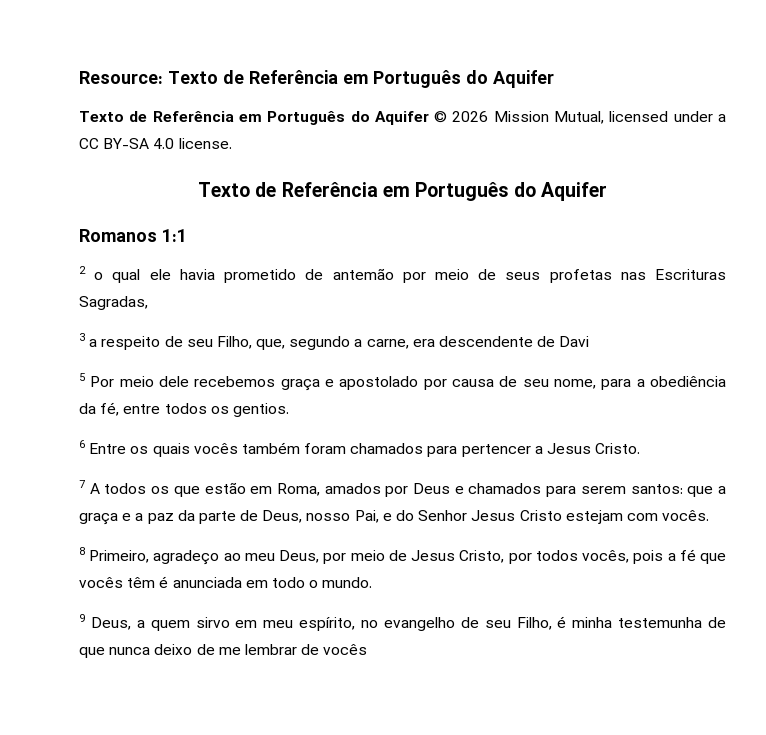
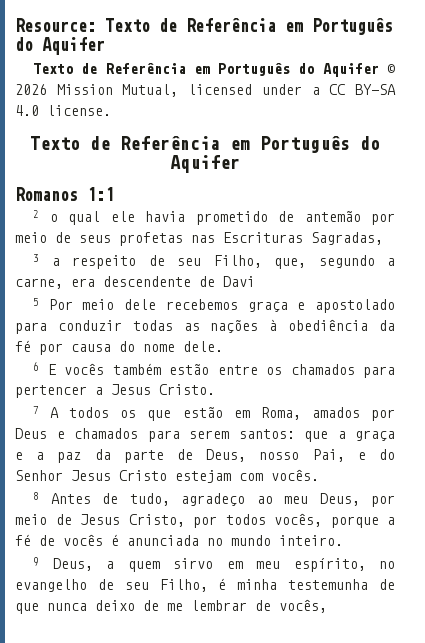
- 5 Por meio dele recebemos graça e apostolado por causa de seu nome, para a obediência da fé, entre todos os gentios.
- 6 Entre os quais vocês também foram chamados para pertencer a Jesus Cristo.
+ 5 Por meio dele recebemos graça e apostolado para conduzir todas as nações à obediência da fé por causa do nome dele.
+ 6 E vocês também estão entre os chamados para pertencer a Jesus Cristo.
- 8 Primeiro, agradeço ao meu Deus, por meio de Jesus Cristo, por todos vocês, pois a fé que vocês têm é anunciada em todo o mundo.
+ 8 Antes de tudo, agradeço ao meu Deus, por meio de Jesus Cristo, por todos vocês, porque a fé de vocês é anunciada no mundo inteiro.
- 9 Deus, a quem sirvo em meu espírito, no evangelho de seu Filho, é minha testemunha de que nunca deixo de me lembrar de vocês
+ 9 Deus, a quem sirvo em meu espírito, no evangelho de seu Filho, é minha testemunha de que nunca deixo de me lembrar de vocês,

